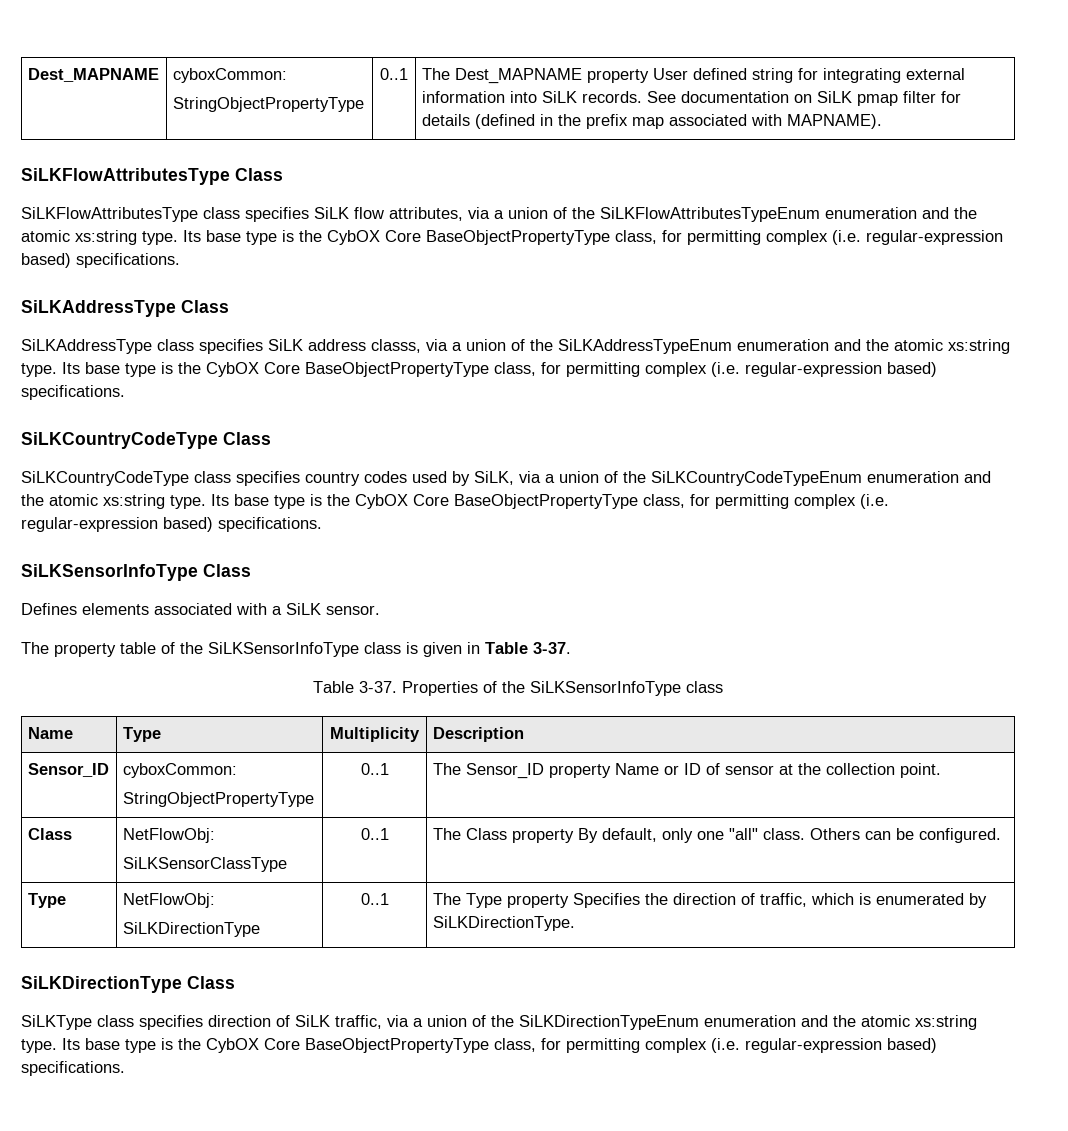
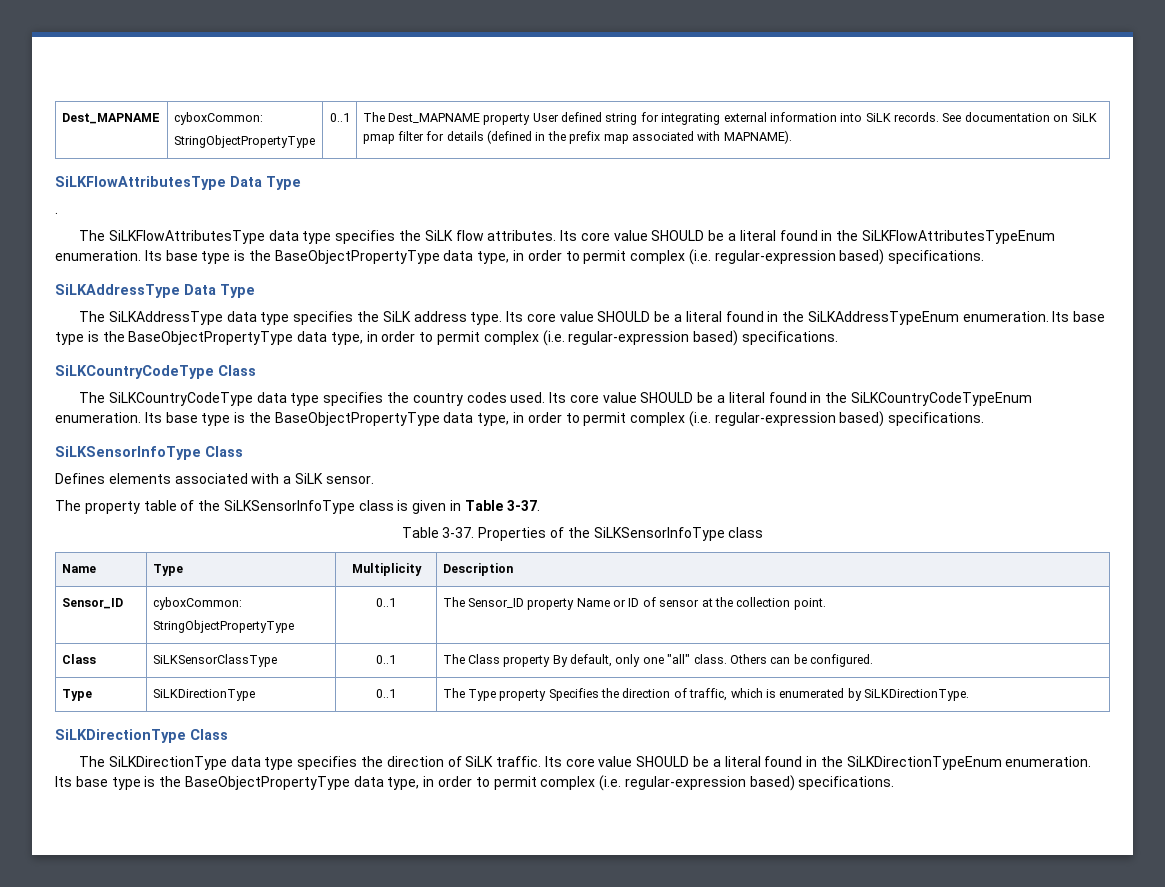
- SiLKFlowAttributesType Class
- SiLKFlowAttributesType class specifies SiLK flow attributes, via a union of the SiLKFlowAttributesTypeEnum enumeration and the atomic xs:string type. Its base type is the CybOX Core BaseObjectPropertyType class, for permitting complex (i.e. regular-expression based) specifications.
+ SiLKFlowAttributesType Data Type
+ .
+ The SiLKFlowAttributesType data type specifies the SiLK flow attributes. Its core value SHOULD be a literal found in the SiLKFlowAttributesTypeEnum enumeration. Its base type is the BaseObjectPropertyType data type, in order to permit complex (i.e. regular-expression based) specifications.
- SiLKAddressType Class
- SiLKAddressType class specifies SiLK address classs, via a union of the SiLKAddressTypeEnum enumeration and the atomic xs:string type. Its base type is the CybOX Core BaseObjectPropertyType class, for permitting complex (i.e. regular-expression based) specifications.
+ SiLKAddressType Data Type
+ The SiLKAddressType data type specifies the SiLK address type. Its core value SHOULD be a literal found in the SiLKAddressTypeEnum enumeration. Its base type is the BaseObjectPropertyType data type, in order to permit complex (i.e. regular-expression based) specifications.
- SiLKCountryCodeType class specifies country codes used by SiLK, via a union of the SiLKCountryCodeTypeEnum enumeration and the atomic xs:string type. Its base type is the CybOX Core BaseObjectPropertyType class, for permitting complex (i.e. regular-expression based) specifications.
+ The SiLKCountryCodeType data type specifies the country codes used. Its core value SHOULD be a literal found in the SiLKCountryCodeTypeEnum enumeration. Its base type is the BaseObjectPropertyType data type, in order to permit complex (i.e. regular-expression based) specifications.
- Class | NetFlowObj:
- SiLKSensorClassType | 0..1 | The Class property By default, only one "all" class. Others can be configured.
+ Class | SiLKSensorClassType | 0..1 | The Class property By default, only one "all" class. Others can be configured.
- Type | NetFlowObj:
- SiLKDirectionType | 0..1 | The Type property Specifies the direction of traffic, which is enumerated by SiLKDirectionType.
+ Type | SiLKDirectionType | 0..1 | The Type property Specifies the direction of traffic, which is enumerated by SiLKDirectionType.
- SiLKType class specifies direction of SiLK traffic, via a union of the SiLKDirectionTypeEnum enumeration and the atomic xs:string type. Its base type is the CybOX Core BaseObjectPropertyType class, for permitting complex (i.e. regular-expression based) specifications.
+ The SiLKDirectionType data type specifies the direction of SiLK traffic. Its core value SHOULD be a literal found in the SiLKDirectionTypeEnum enumeration. Its base type is the BaseObjectPropertyType data type, in order to permit complex (i.e. regular-expression based) specifications.

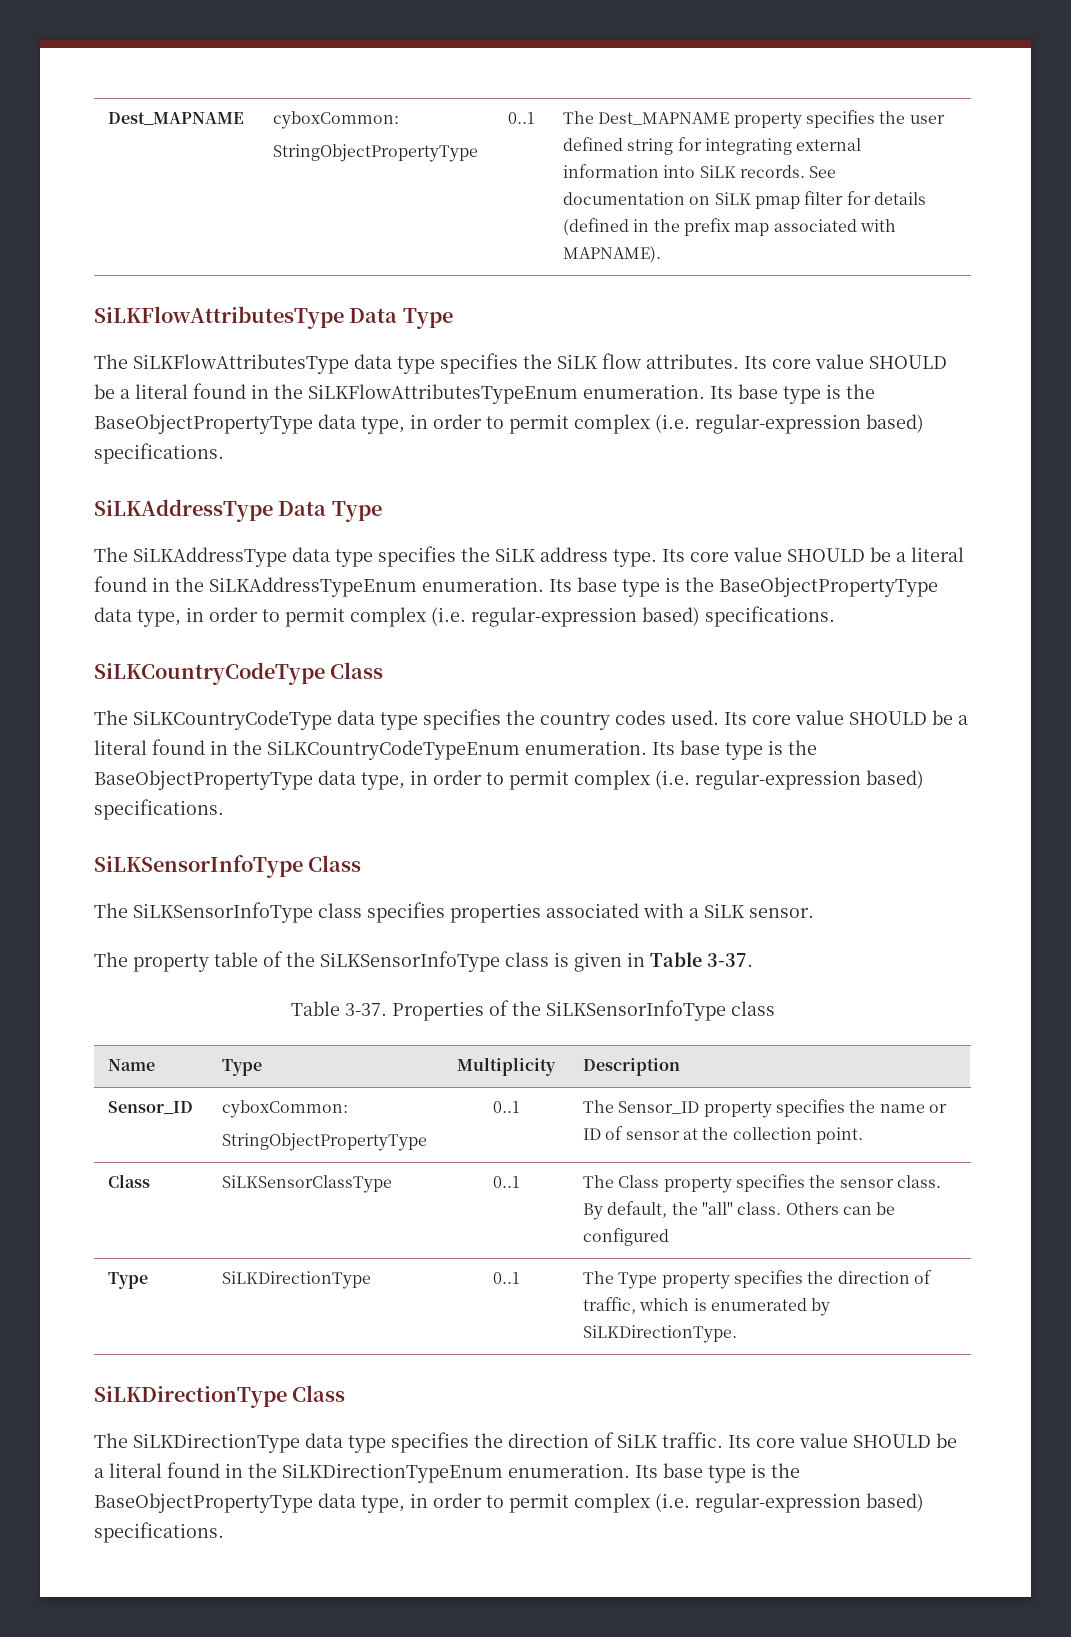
  Dest_MAPNAME | cyboxCommon:
- StringObjectPropertyType | 0..1 | The Dest_MAPNAME property User defined string for integrating external information into SiLK records. See documentation on SiLK pmap filter for details (defined in the prefix map associated with MAPNAME).
+ StringObjectPropertyType | 0..1 | The Dest_MAPNAME property specifies the user defined string for integrating external information into SiLK records. See documentation on SiLK pmap filter for details (defined in the prefix map associated with MAPNAME).
- .
- Defines elements associated with a SiLK sensor.
+ The SiLKSensorInfoType class specifies properties associated with a SiLK sensor.
  Sensor_ID | cyboxCommon:
- StringObjectPropertyType | 0..1 | The Sensor_ID property Name or ID of sensor at the collection point.
+ StringObjectPropertyType | 0..1 | The Sensor_ID property specifies the name or ID of sensor at the collection point.
- Class | SiLKSensorClassType | 0..1 | The Class property By default, only one "all" class. Others can be configured.
+ Class | SiLKSensorClassType | 0..1 | The Class property specifies the sensor class. By default, the "all" class. Others can be configured
- Type | SiLKDirectionType | 0..1 | The Type property Specifies the direction of traffic, which is enumerated by SiLKDirectionType.
+ Type | SiLKDirectionType | 0..1 | The Type property specifies the direction of traffic, which is enumerated by SiLKDirectionType.

